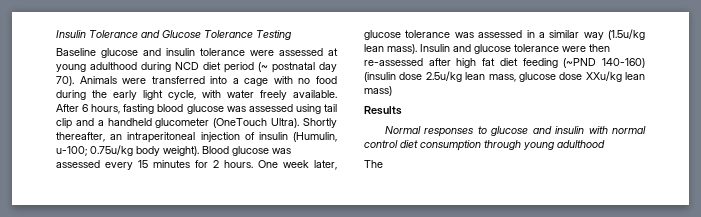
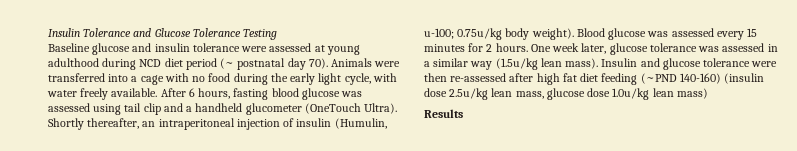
- Insulin and glucose tolerance were then re-assessed after high fat diet feeding (~PND 140-160) (insulin dose 2.5u/kg lean mass, glucose dose XXu/kg lean mass)
+ Insulin and glucose tolerance were then re-assessed after high fat diet feeding (~PND 140-160) (insulin dose 2.5u/kg lean mass, glucose dose 1.0u/kg lean mass)
- Normal responses to glucose and insulin with normal control diet consumption through young adulthood
- The

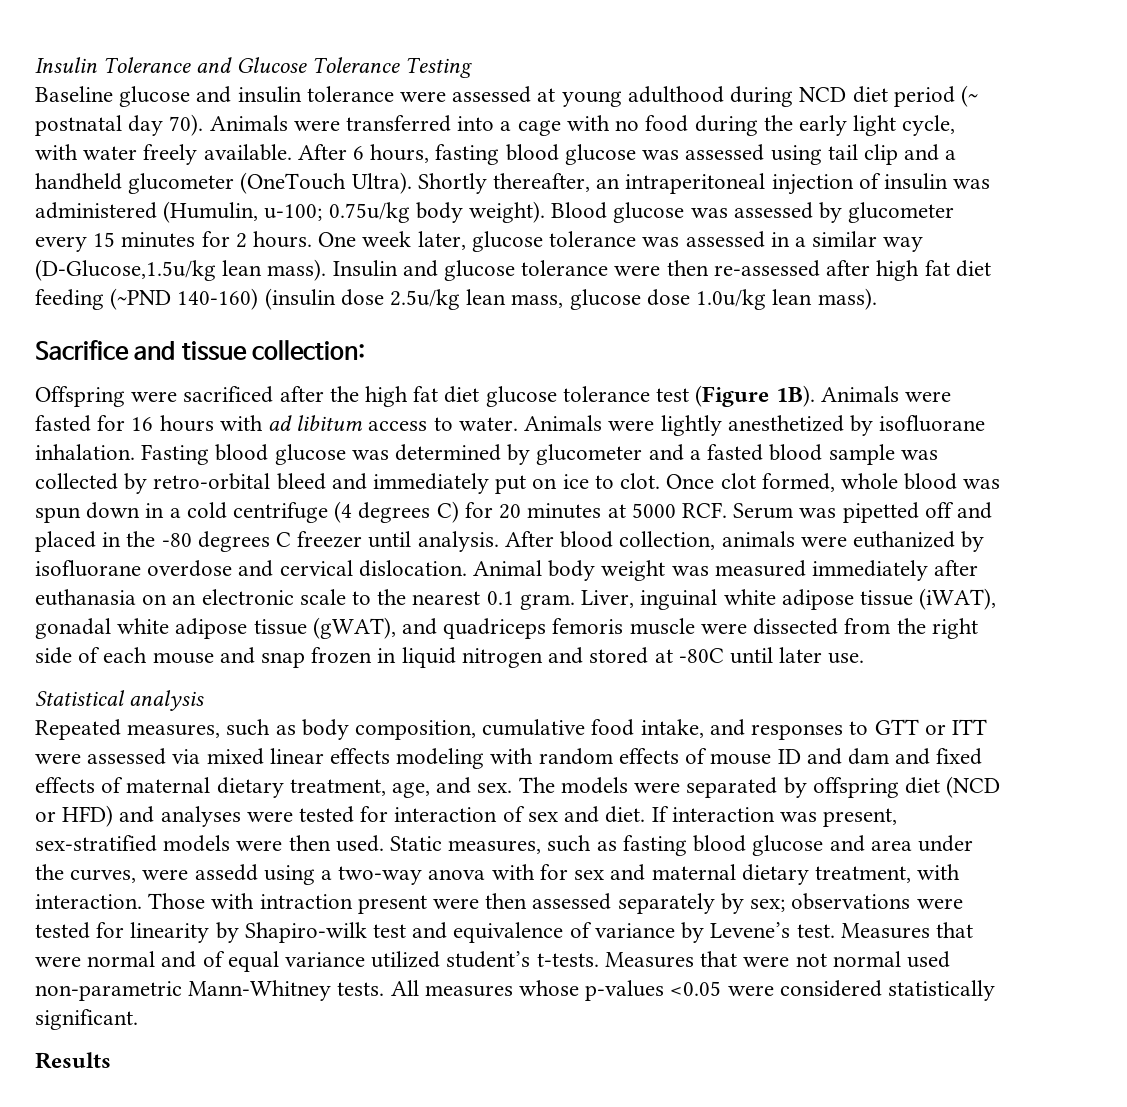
- Shortly thereafter, an intraperitoneal injection of insulin (Humulin, u-100; 0.75u/kg body weight).
+ Shortly thereafter, an intraperitoneal injection of insulin was administered (Humulin, u-100; 0.75u/kg body weight).
- Blood glucose was assessed every 15 minutes for 2 hours.
+ Blood glucose was assessed by glucometer every 15 minutes for 2 hours.
- One week later, glucose tolerance was assessed in a similar way (1.5u/kg lean mass).
+ One week later, glucose tolerance was assessed in a similar way (D-Glucose,1.5u/kg lean mass).
- Insulin and glucose tolerance were then re-assessed after high fat diet feeding (~PND 140-160) (insulin dose 2.5u/kg lean mass, glucose dose 1.0u/kg lean mass)
+ Insulin and glucose tolerance were then re-assessed after high fat diet feeding (~PND 140-160) (insulin dose 2.5u/kg lean mass, glucose dose 1.0u/kg lean mass).
+ Sacrifice and tissue collection:
+ Offspring were sacrificed after the high fat diet glucose tolerance test (Figure 1B). Animals were fasted for 16 hours with ad libitum access to water. Animals were lightly anesthetized by isofluorane inhalation. Fasting blood glucose was determined by glucometer and a fasted blood sample was collected by retro-orbital bleed and immediately put on ice to clot. Once clot formed, whole blood was spun down in a cold centrifuge (4 degrees C) for 20 minutes at 5000 RCF. Serum was pipetted off and placed in the -80 degrees C freezer until analysis. After blood collection, animals were euthanized by isofluorane overdose and cervical dislocation. Animal body weight was measured immediately after euthanasia on an electronic scale to the nearest 0.1 gram. Liver, inguinal white adipose tissue (iWAT), gonadal white adipose tissue (gWAT), and quadriceps femoris muscle were dissected from the right side of each mouse and snap frozen in liquid nitrogen and stored at -80C until later use.
+ Statistical analysis
+ Repeated measures, such as body composition, cumulative food intake, and responses to GTT or ITT were assessed via mixed linear effects modeling with random effects of mouse ID and dam and fixed effects of maternal dietary treatment, age, and sex. The models were separated by offspring diet (NCD or HFD) and analyses were tested for interaction of sex and diet. If interaction was present, sex-stratified models were then used. Static measures, such as fasting blood glucose and area under the curves, were assedd using a two-way anova with for sex and maternal dietary treatment, with interaction. Those with intraction present were then assessed separately by sex; observations were tested for linearity by Shapiro-wilk test and equivalence of variance by Levene’s test. Measures that were normal and of equal variance utilized student’s t-tests. Measures that were not normal used non-parametric Mann-Whitney tests. All measures whose p-values <0.05 were considered statistically significant.

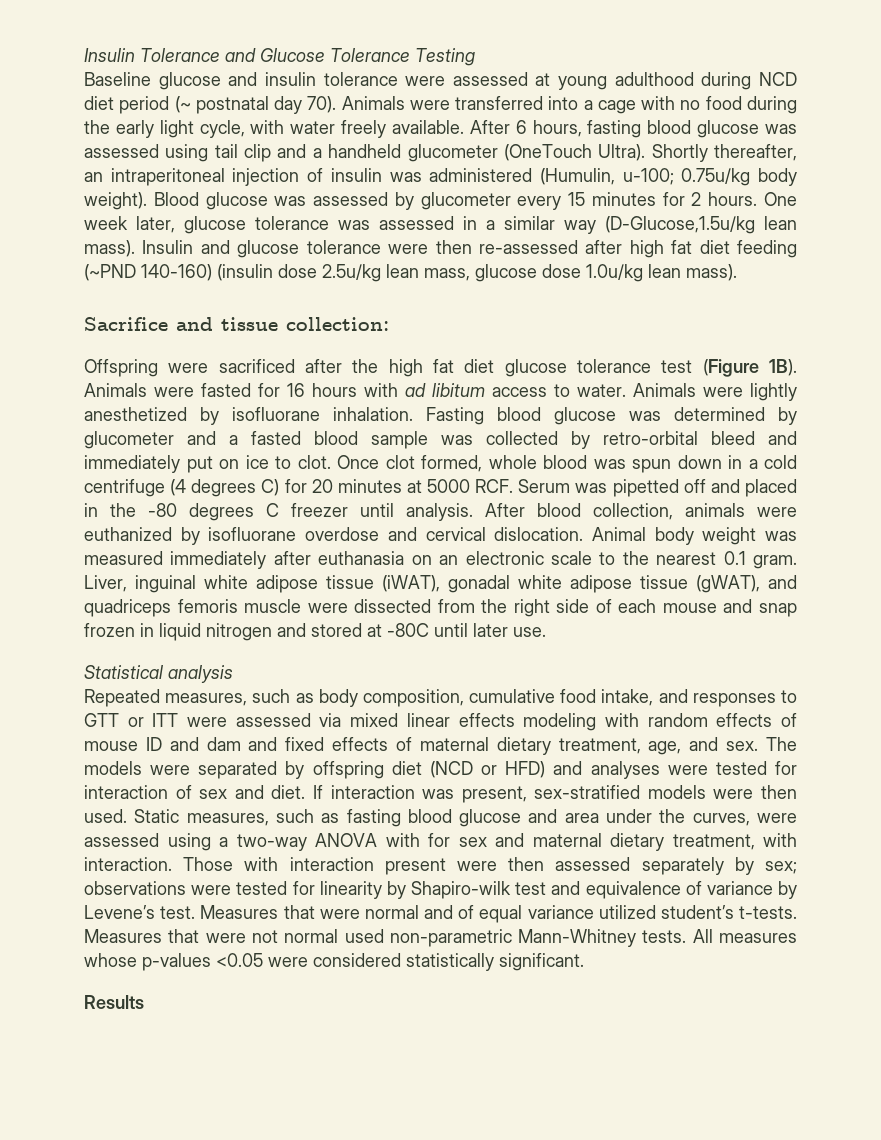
- Static measures, such as fasting blood glucose and area under the curves, were assedd using a two-way anova with for sex and maternal dietary treatment, with interaction.
+ Static measures, such as fasting blood glucose and area under the curves, were assessed using a two-way ANOVA with for sex and maternal dietary treatment, with interaction.
- Those with intraction present were then assessed separately by sex; observations were tested for linearity by Shapiro-wilk test and equivalence of variance by Levene’s test.
+ Those with interaction present were then assessed separately by sex; observations were tested for linearity by Shapiro-wilk test and equivalence of variance by Levene’s test.

